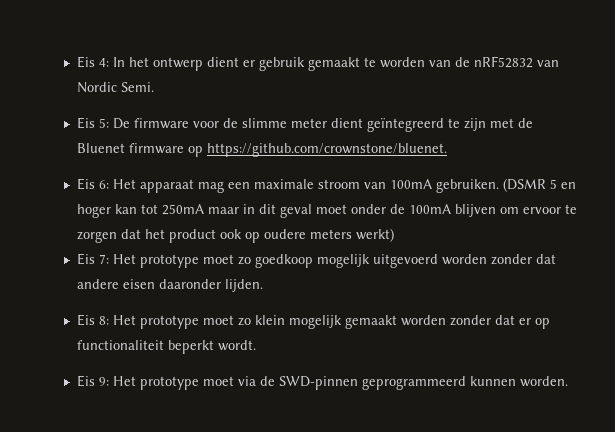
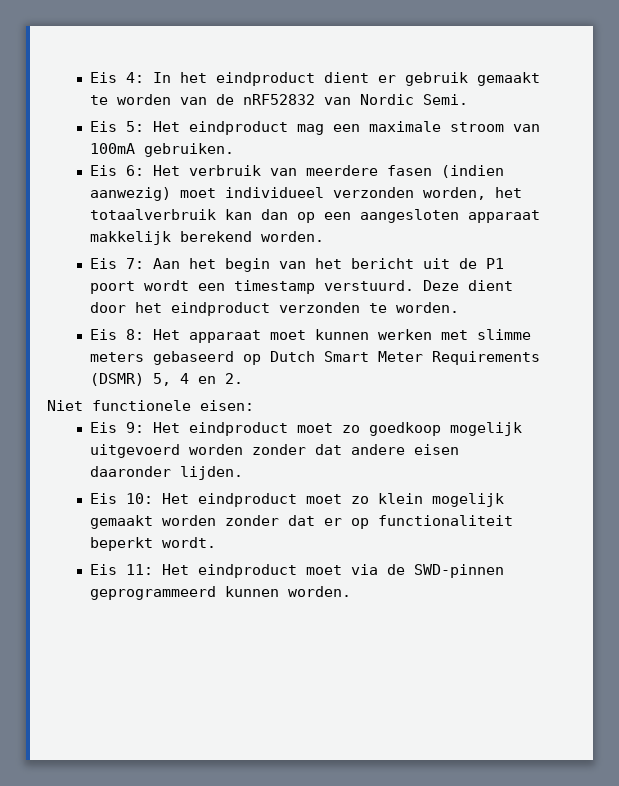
- Eis 4: In het ontwerp dient er gebruik gemaakt te worden van de nRF52832 van Nordic Semi.
+ Eis 4: In het eindproduct dient er gebruik gemaakt te worden van de nRF52832 van Nordic Semi.
- Eis 5: De firmware voor de slimme meter dient geïntegreerd te zijn met de Bluenet firmware op https://github.com/crownstone/bluenet.
- Eis 6: Het apparaat mag een maximale stroom van 100mA gebruiken. (DSMR 5 en hoger kan tot 250mA maar in dit geval moet onder de 100mA blijven om ervoor te zorgen dat het product ook op oudere meters werkt)
- Eis 7: Het prototype moet zo goedkoop mogelijk uitgevoerd worden zonder dat andere eisen daaronder lijden.
+ Eis 5: Het eindproduct mag een maximale stroom van 100mA gebruiken.
+ Eis 6: Het verbruik van meerdere fasen (indien aanwezig) moet individueel verzonden worden, het totaalverbruik kan dan op een aangesloten apparaat makkelijk berekend worden.
+ Eis 7: Aan het begin van het bericht uit de P1 poort wordt een timestamp verstuurd. Deze dient door het eindproduct verzonden te worden.
+ Eis 8: Het apparaat moet kunnen werken met slimme meters gebaseerd op Dutch Smart Meter Requirements (DSMR) 5, 4 en 2.
+ Niet functionele eisen:
+ Eis 9: Het eindproduct moet zo goedkoop mogelijk uitgevoerd worden zonder dat andere eisen daaronder lijden.
- Eis 8: Het prototype moet zo klein mogelijk gemaakt worden zonder dat er op functionaliteit beperkt wordt.
+ Eis 10: Het eindproduct moet zo klein mogelijk gemaakt worden zonder dat er op functionaliteit beperkt wordt.
- Eis 9: Het prototype moet via de SWD-pinnen geprogrammeerd kunnen worden.
+ Eis 11: Het eindproduct moet via de SWD-pinnen geprogrammeerd kunnen worden.

